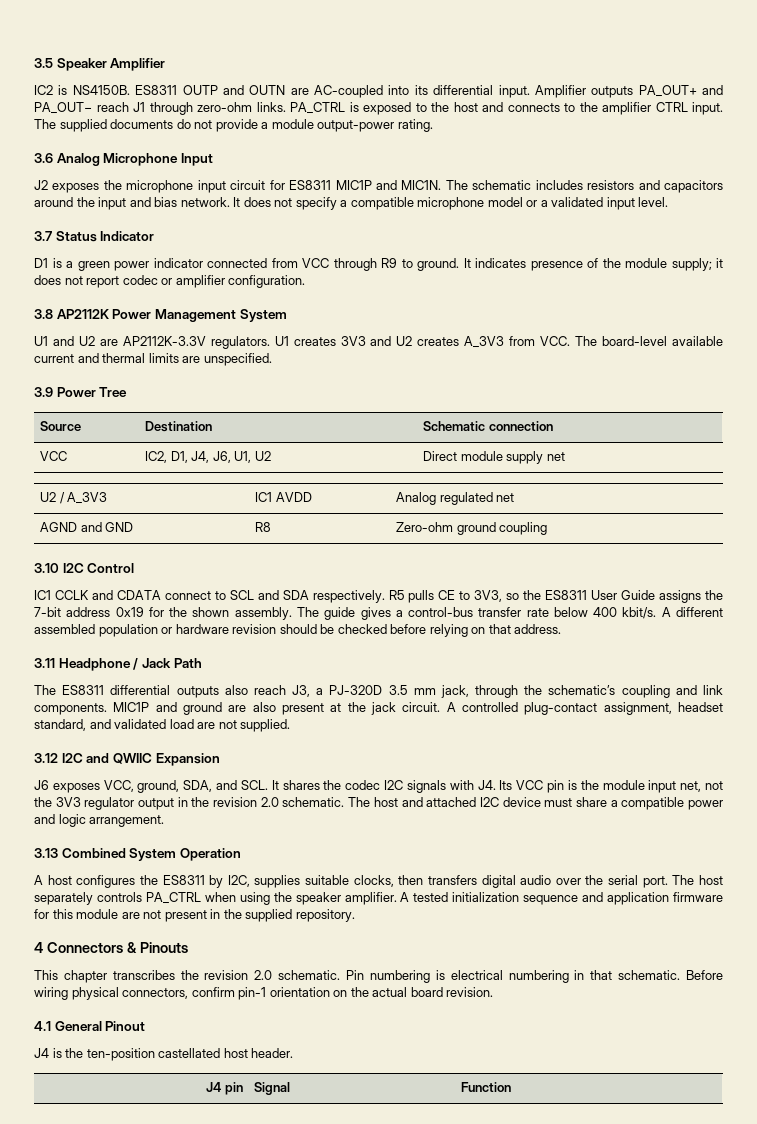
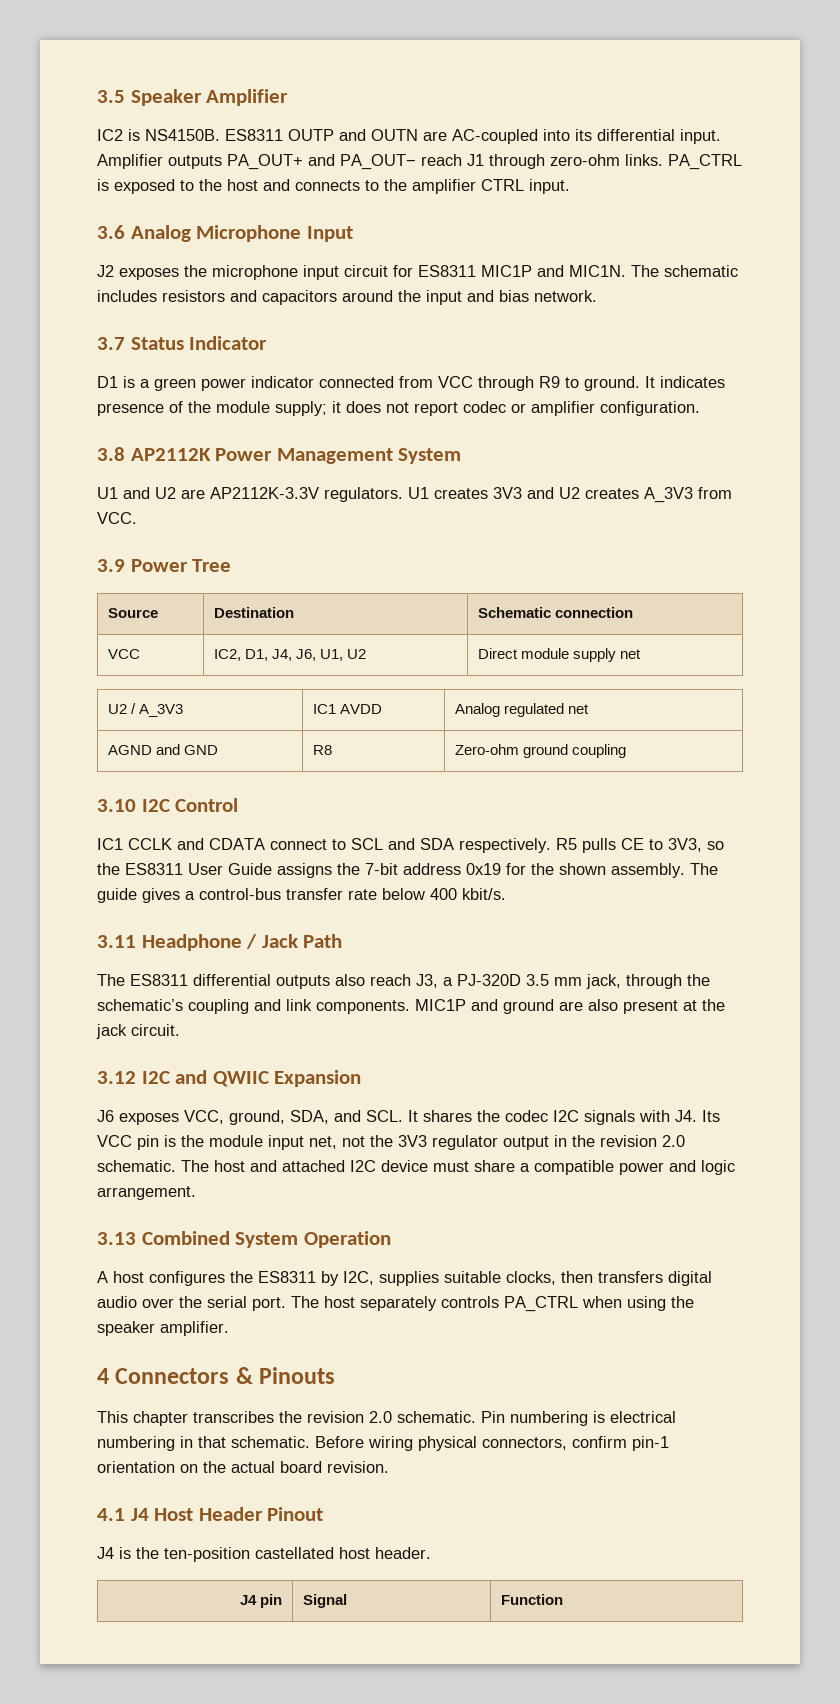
- The supplied documents do not provide a module output-power rating.
- It does not specify a compatible microphone model or a validated input level.
- U1 creates 3V3 and U2 creates A_3V3 from VCC. The board-level available current and thermal limits are unspecified.
+ U1 creates 3V3 and U2 creates A_3V3 from VCC.
- A different assembled population or hardware revision should be checked before relying on that address.
- A controlled plug-contact assignment, headset standard, and validated load are not supplied.
- A tested initialization sequence and application firmware for this module are not present in the supplied repository.
- 4.1 General Pinout
+ 4.1 J4 Host Header Pinout

